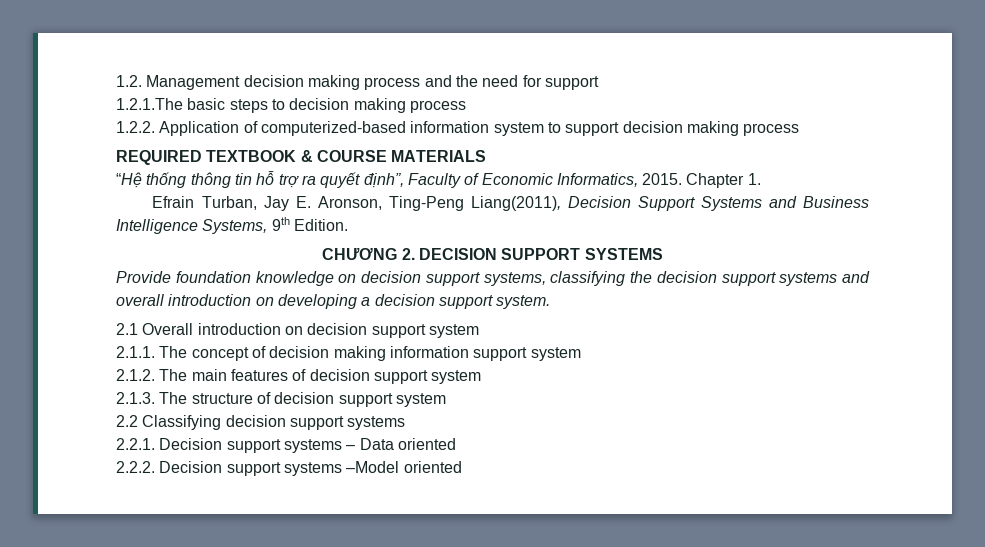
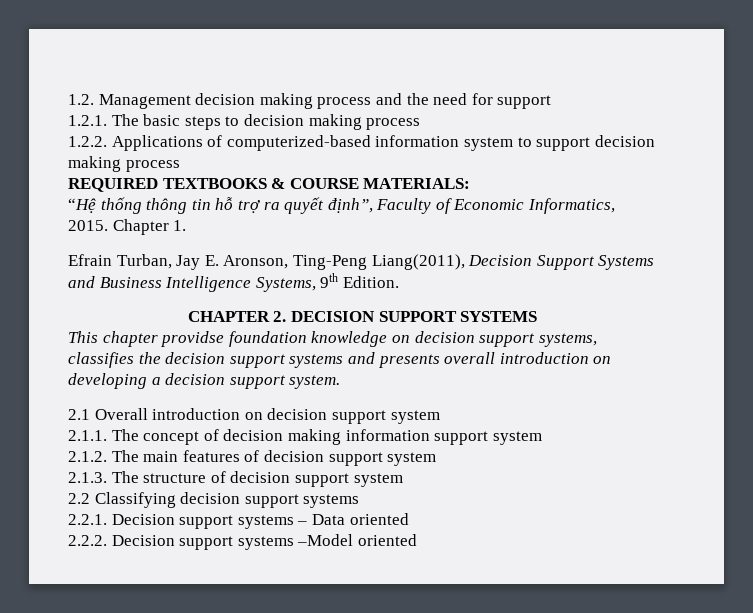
- 1.2.1.The basic steps to decision making process
+ 1.2.1. The basic steps to decision making process
- 1.2.2. Application of computerized-based information system to support decision making process
+ 1.2.2. Applications of computerized-based information system to support decision making process
- REQUIRED TEXTBOOK & COURSE MATERIALS
+ REQUIRED TEXTBOOKS & COURSE MATERIALS:
- CHƯƠNG 2. DECISION SUPPORT SYSTEMS
+ CHAPTER 2. DECISION SUPPORT SYSTEMS
- Provide foundation knowledge on decision support systems, classifying the decision support systems and overall introduction on developing a decision support system.
+ This chapter providse foundation knowledge on decision support systems, classifies the decision support systems and presents overall introduction on developing a decision support system.

